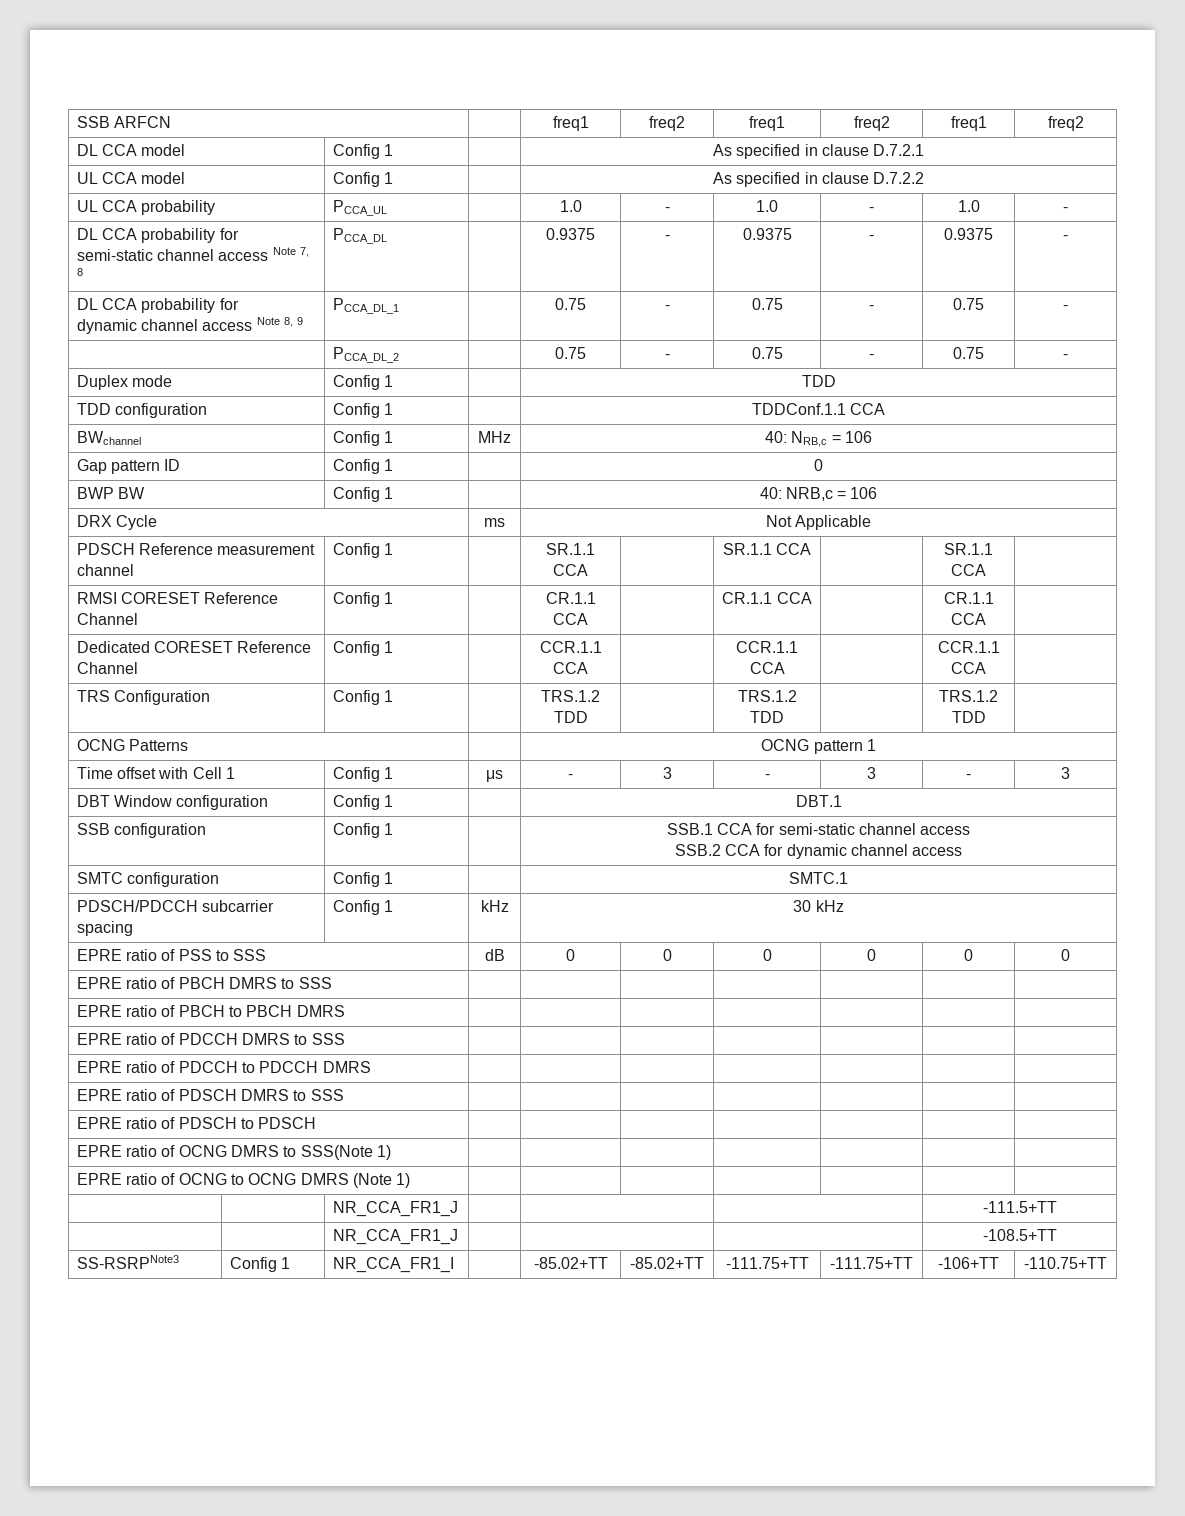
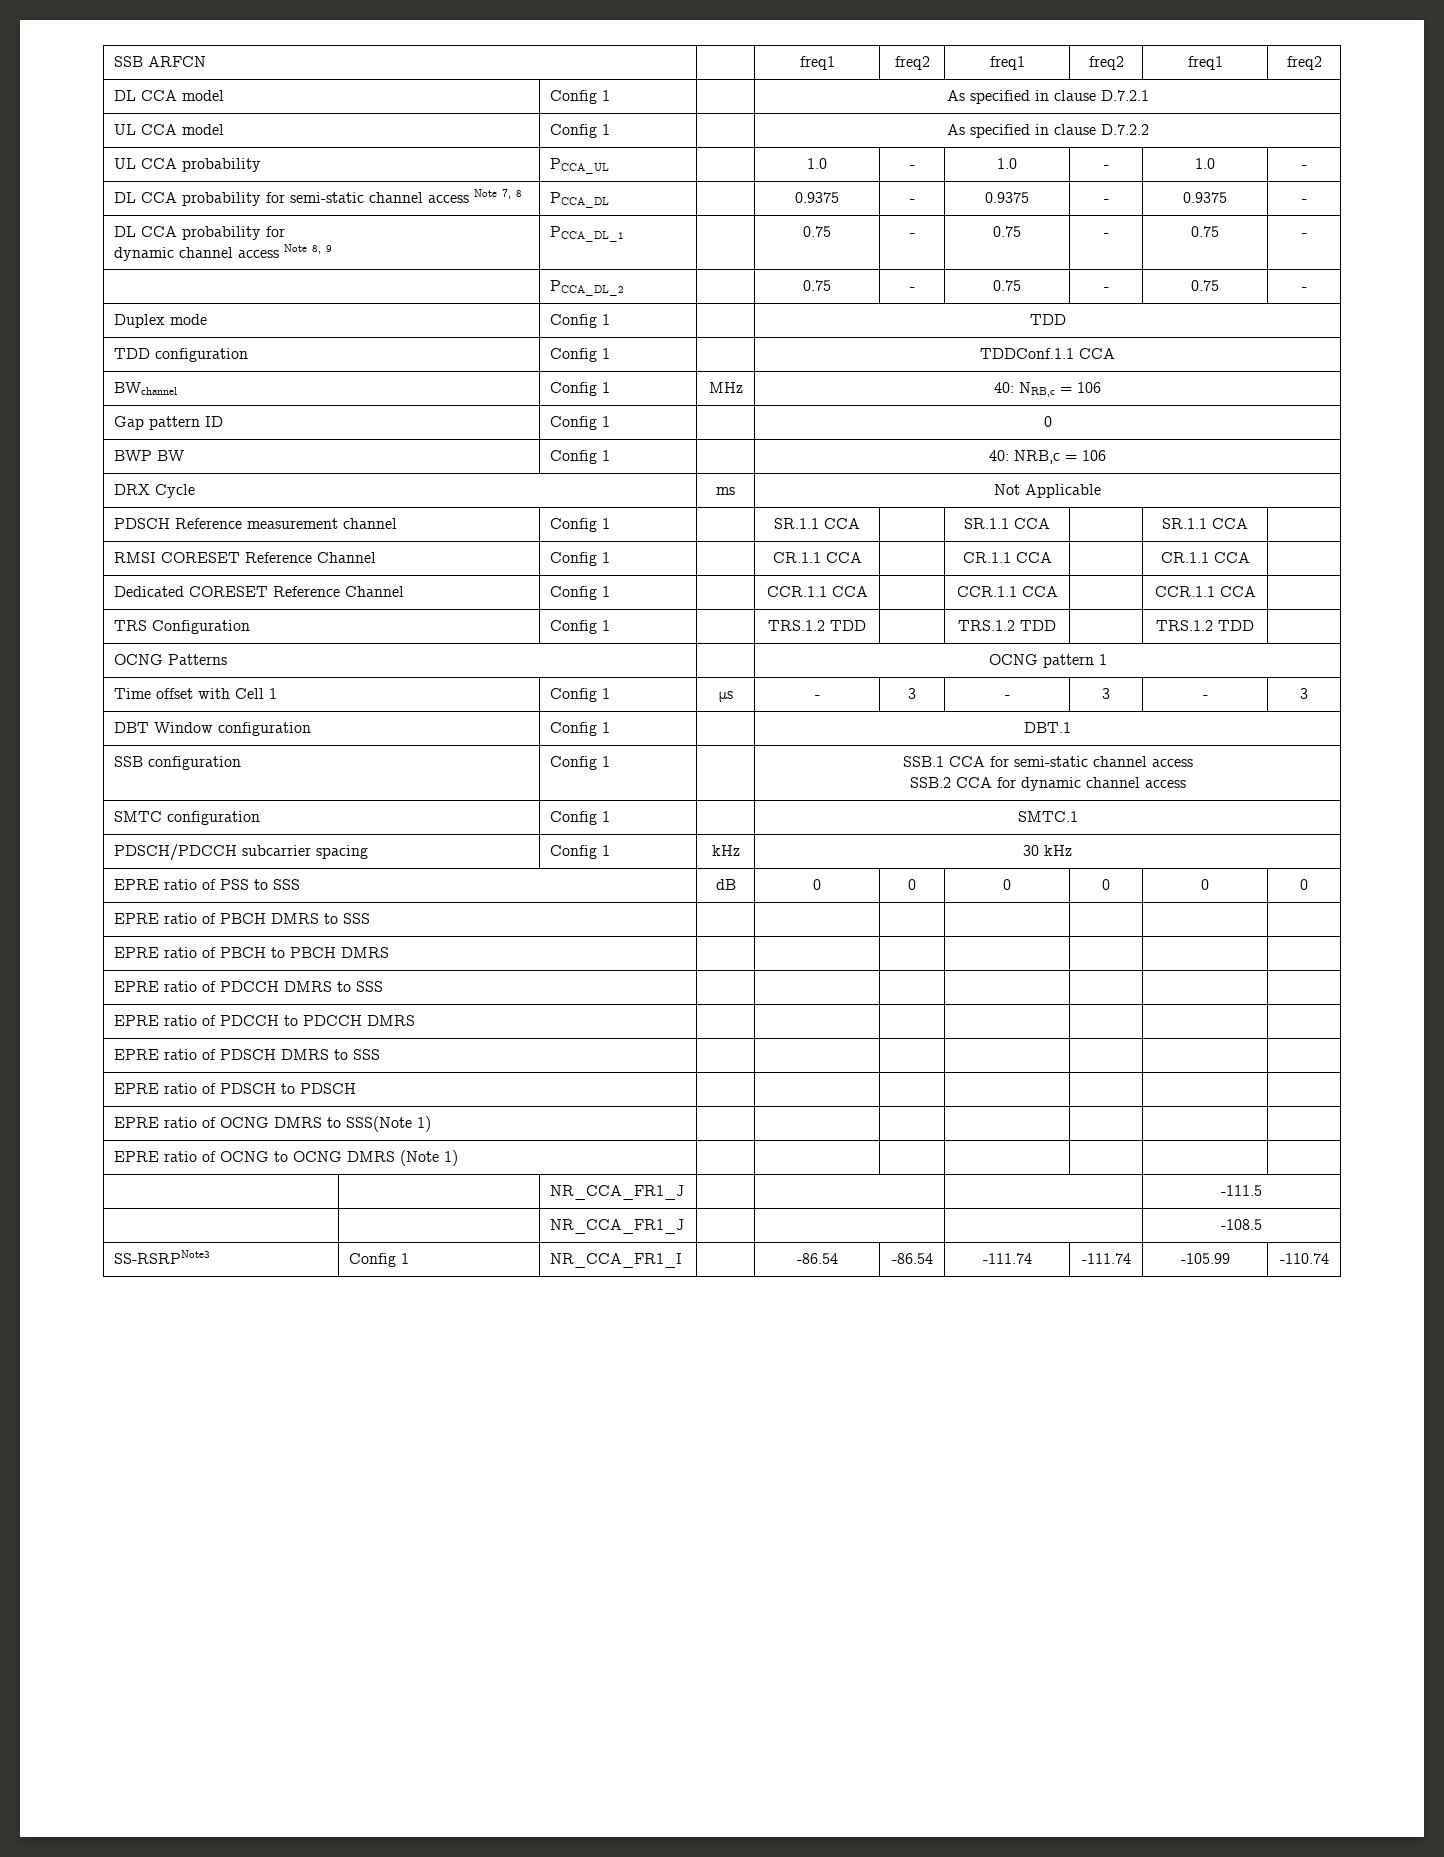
- | | NR_CCA_FR1_J | | | | -111.5+TT
- | | NR_CCA_FR1_J | | | | -108.5+TT
+ | | NR_CCA_FR1_J | | | | -111.5
+ | | NR_CCA_FR1_J | | | | -108.5
- SS-RSRPNote3 | Config 1 | NR_CCA_FR1_I | | -85.02+TT | -85.02+TT | -111.75+TT | -111.75+TT | -106+TT | -110.75+TT
+ SS-RSRPNote3 | Config 1 | NR_CCA_FR1_I | | -86.54 | -86.54 | -111.74 | -111.74 | -105.99 | -110.74

